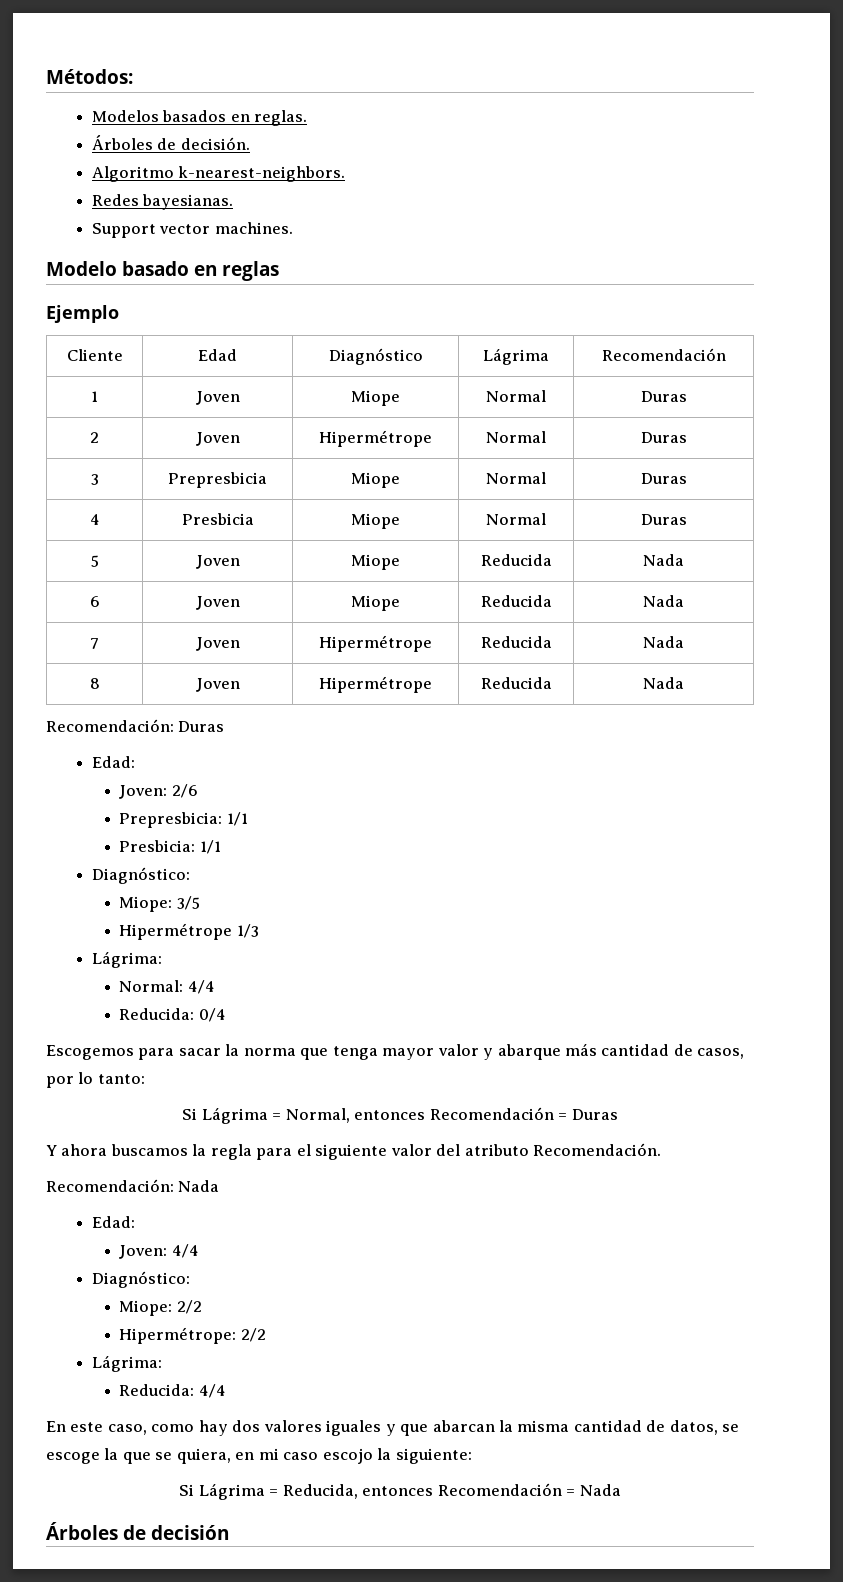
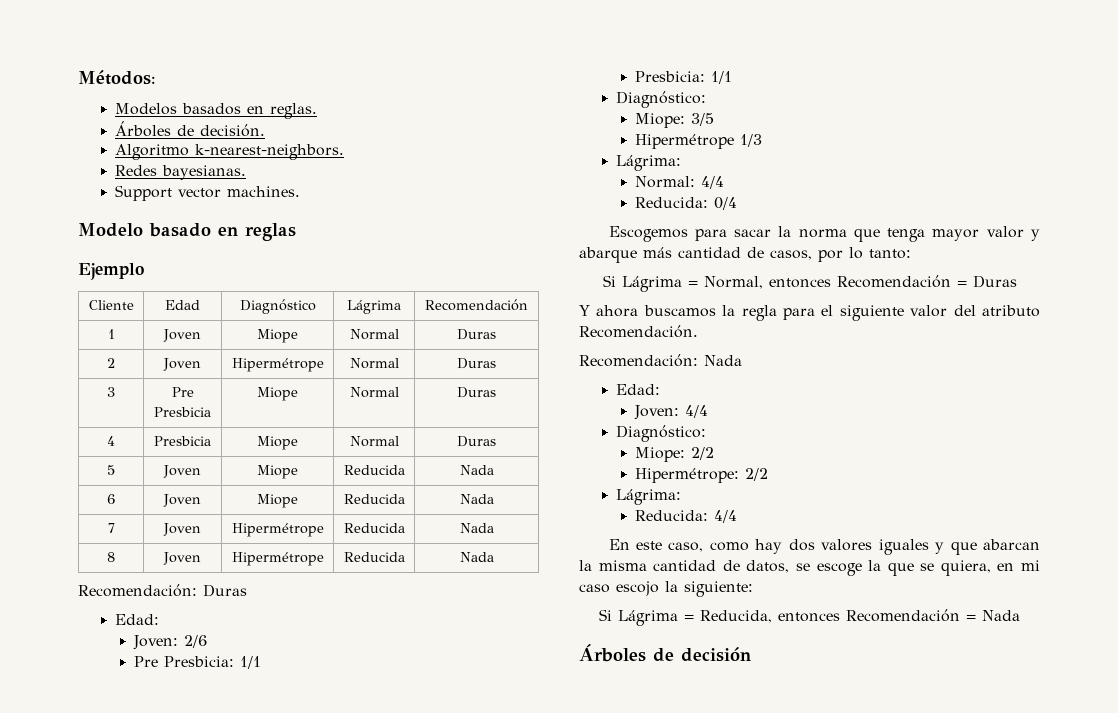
- 3 | Prepresbicia | Miope | Normal | Duras
+ 3 | Pre Presbicia | Miope | Normal | Duras
- Prepresbicia: 1/1
+ Pre Presbicia: 1/1

